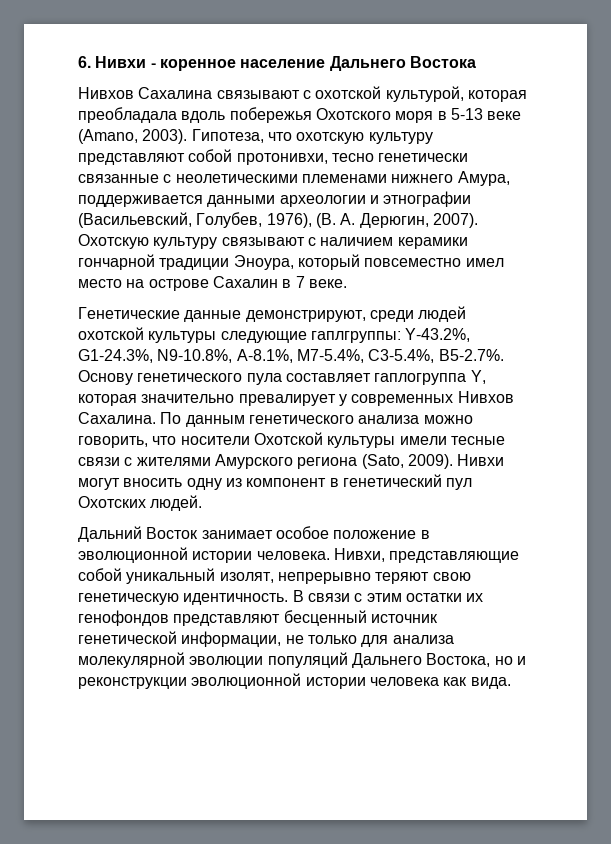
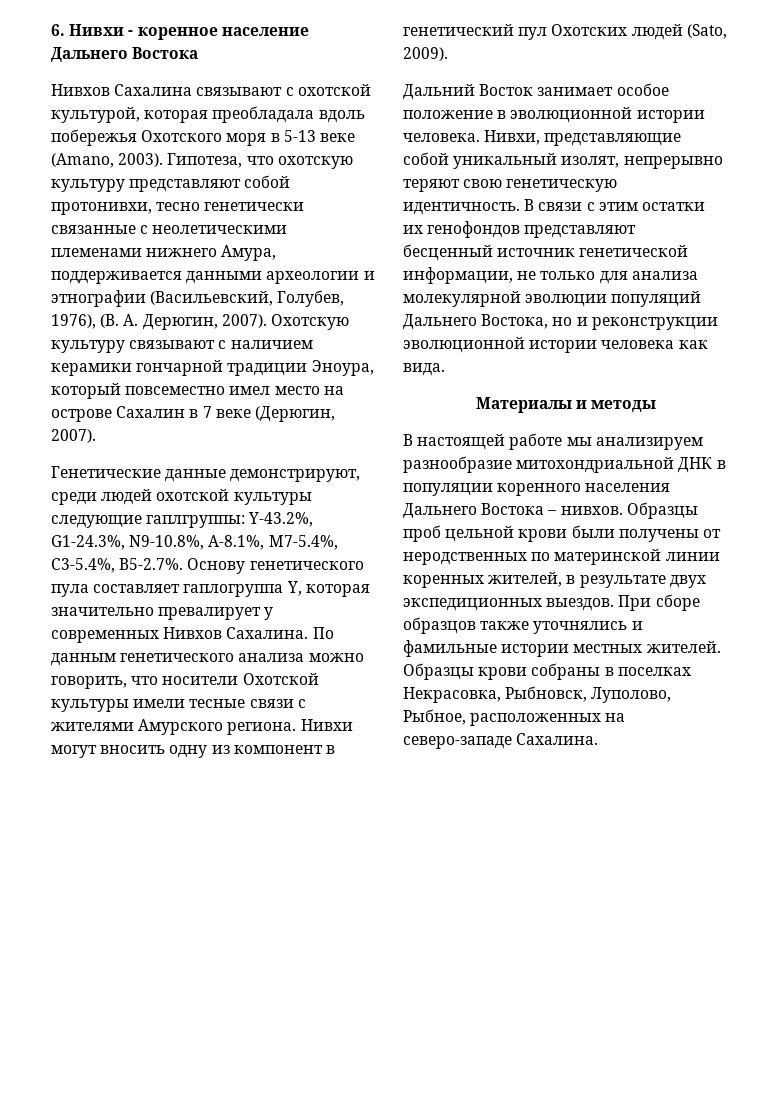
- Охотскую культуру связывают с наличием керамики гончарной традиции Эноура, который повсеместно имел место на острове Сахалин в 7 веке.
+ Охотскую культуру связывают с наличием керамики гончарной традиции Эноура, который повсеместно имел место на острове Сахалин в 7 веке (Дерюгин, 2007).
- По данным генетического анализа можно говорить, что носители Охотской культуры имели тесные связи с жителями Амурского региона (Sato, 2009).
+ По данным генетического анализа можно говорить, что носители Охотской культуры имели тесные связи с жителями Амурского региона.
- Нивхи могут вносить одну из компонент в генетический пул Охотских людей.
+ Нивхи могут вносить одну из компонент в генетический пул Охотских людей (Sato, 2009).
+ Материалы и методы
+ В настоящей работе мы анализируем разнообразие митохондриальной ДНК в популяции коренного населения Дальнего Востока – нивхов. Образцы проб цельной крови были получены от неродственных по материнской линии коренных жителей, в результате двух экспедиционных выездов. При сборе образцов также уточнялись и фамильные истории местных жителей. Образцы крови собраны в поселках Некрасовка, Рыбновск, Луполово, Рыбное, расположенных на северо-западе Сахалина.

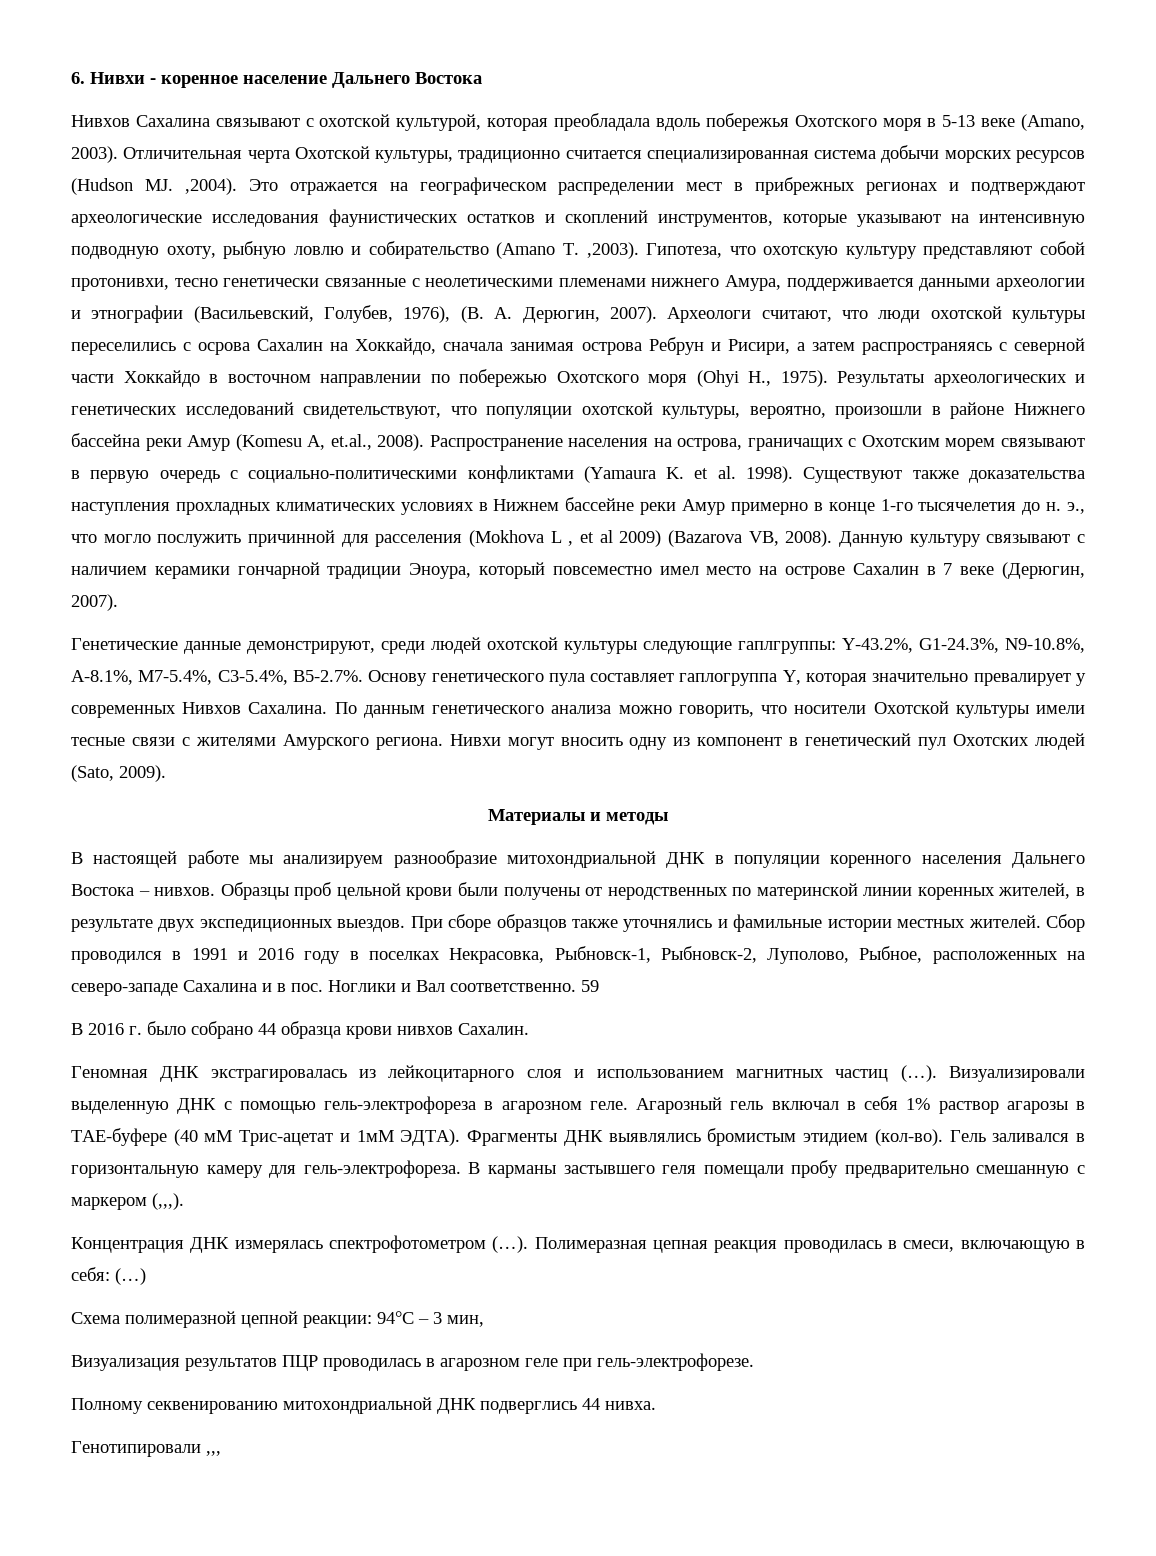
+ Отличительная черта Охотской культуры, традиционно считается специализированная система добычи морских ресурсов (Hudson MJ. ,2004). Это отражается на географическом распределении мест в прибрежных регионах и подтверждают археологические исследования фаунистических остатков и скоплений инструментов, которые указывают на интенсивную подводную охоту, рыбную ловлю и собирательство (Amano T. ,2003).
- Охотскую культуру связывают с наличием керамики гончарной традиции Эноура, который повсеместно имел место на острове Сахалин в 7 веке (Дерюгин, 2007).
+ Археологи считают, что люди охотской культуры переселились с осрова Сахалин на Хоккайдо, сначала занимая острова Ребрун и Рисири, а затем распространяясь с северной части Хоккайдо в восточном направлении по побережью Охотского моря (Ohyi H., 1975). Результаты археологических и генетических исследований свидетельствуют, что популяции охотской культуры, вероятно, произошли в районе Нижнего бассейна реки Амур (Komesu A, et.al., 2008). Распространение населения на острова, граничащих с Охотским морем связывают в первую очередь с социально-политическими конфликтами (Yamaura K. et al. 1998). Существуют также доказательства наступления прохладных климатических условиях в Нижнем бассейне реки Амур примерно в конце 1-го тысячелетия до н. э., что могло послужить причинной для расселения (Mokhova L , et al 2009) (Bazarova VB, 2008). Данную культуру связывают с наличием керамики гончарной традиции Эноура, который повсеместно имел место на острове Сахалин в 7 веке (Дерюгин, 2007).
- Дальний Восток занимает особое положение в эволюционной истории человека. Нивхи, представляющие собой уникальный изолят, непрерывно теряют свою генетическую идентичность. В связи с этим остатки их генофондов представляют бесценный источник генетической информации, не только для анализа молекулярной эволюции популяций Дальнего Востока, но и реконструкции эволюционной истории человека как вида.
- Образцы крови собраны в поселках Некрасовка, Рыбновск, Луполово, Рыбное, расположенных на северо-западе Сахалина.
+ Сбор проводился в 1991 и 2016 году в поселках Некрасовка, Рыбновск-1, Рыбновск-2, Луполово, Рыбное, расположенных на северо-западе Сахалина и в пос. Ноглики и Вал соответственно. 59
+ В 2016 г. было собрано 44 образца крови нивхов Сахалин.
+ Геномная ДНК экстрагировалась из лейкоцитарного слоя и использованием магнитных частиц (…). Визуализировали выделенную ДНК с помощью гель-электрофореза в агарозном геле. Агарозный гель включал в себя 1% раствор агарозы в ТАЕ-буфере (40 мМ Трис-ацетат и 1мМ ЭДТА). Фрагменты ДНК выявлялись бромистым этидием (кол-во). Гель заливался в горизонтальную камеру для гель-электрофореза. В карманы застывшего геля помещали пробу предварительно смешанную с маркером (,,,).
+ Концентрация ДНК измерялась спектрофотометром (…). Полимеразная цепная реакция проводилась в смеси, включающую в себя: (…)
+ Схема полимеразной цепной реакции: 94°С – 3 мин,
+ Визуализация результатов ПЦР проводилась в агарозном геле при гель-электрофорезе.
+ Полному секвенированию митохондриальной ДНК подверглись 44 нивха.
+ Генотипировали ,,,

